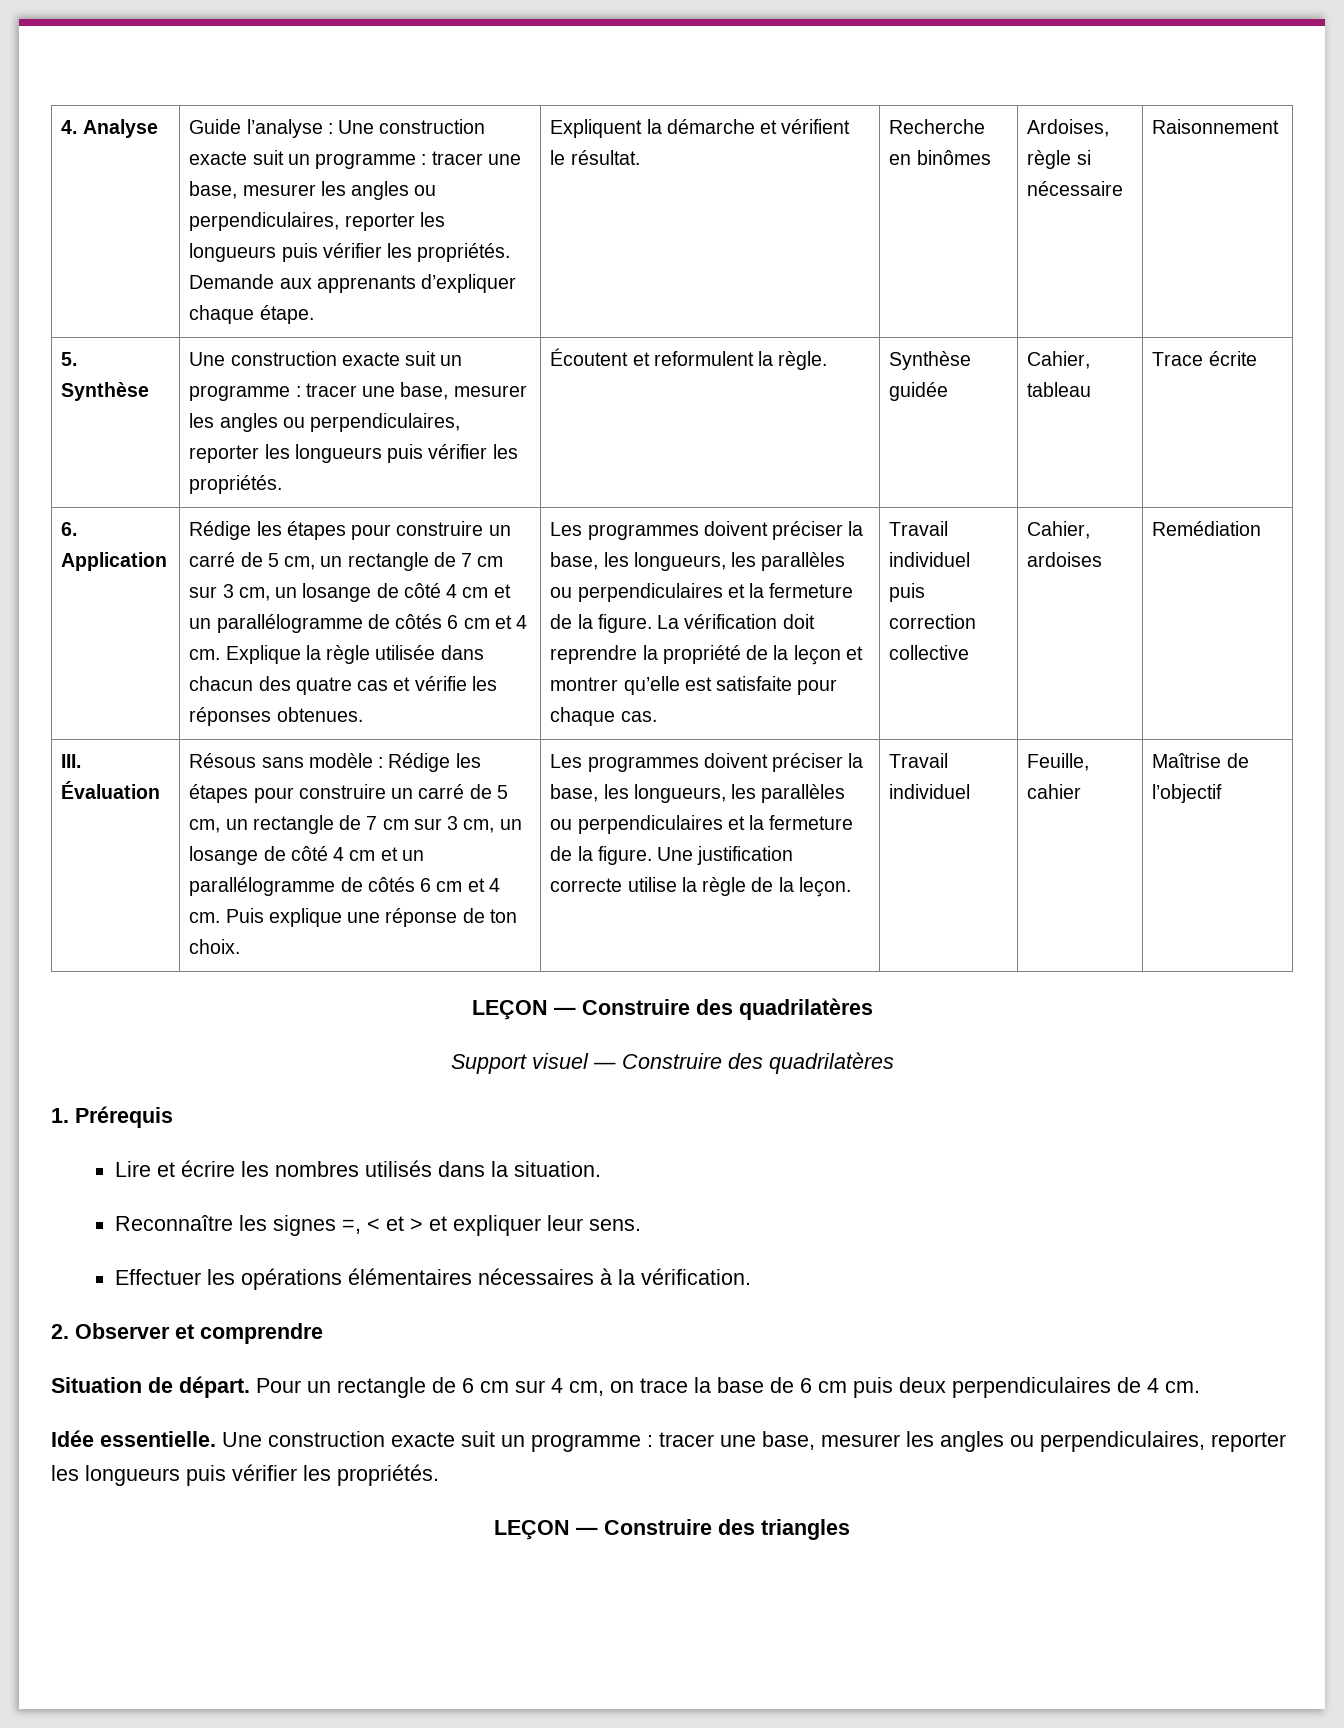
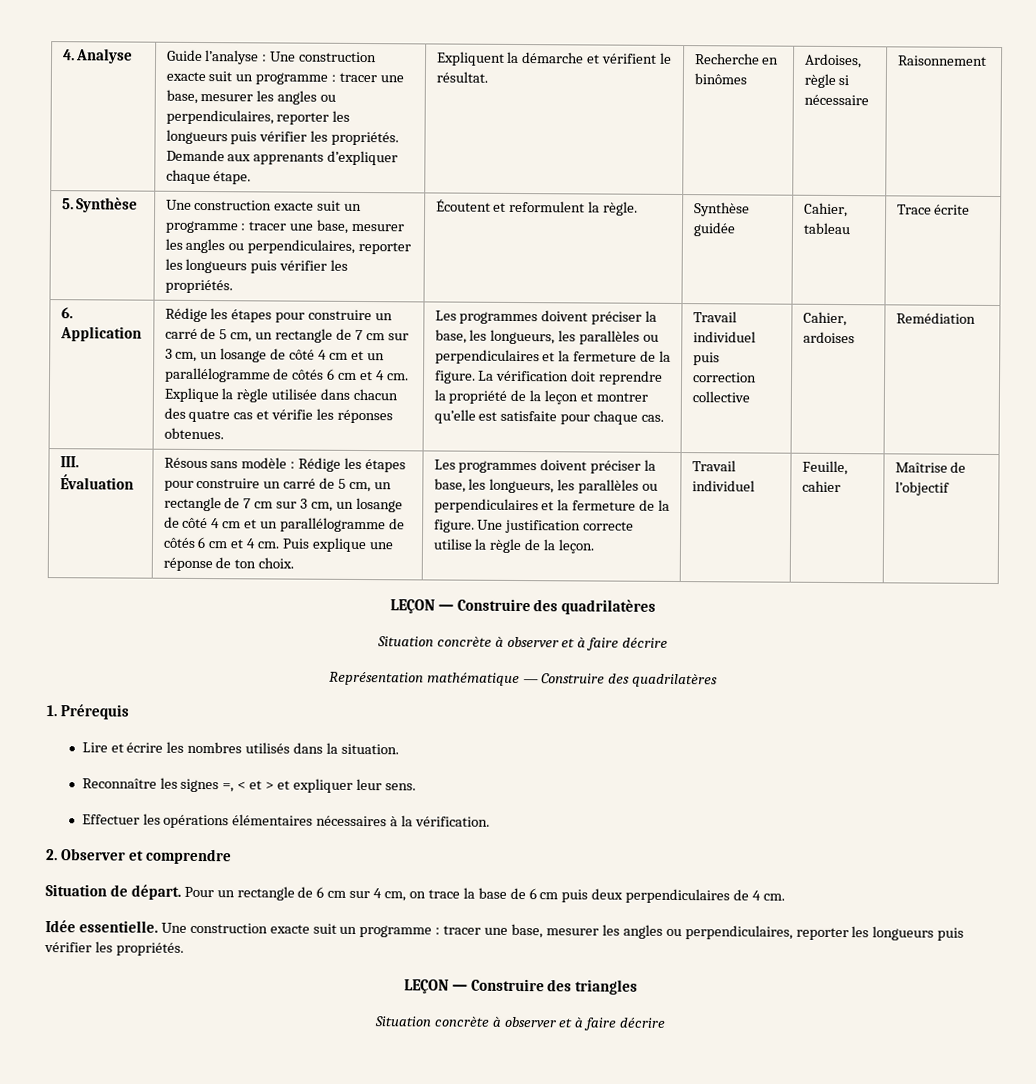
  LEÇON — Construire des quadrilatères
- Support visuel — Construire des quadrilatères
+ Situation concrète à observer et à faire décrire
+ Représentation mathématique — Construire des quadrilatères
  LEÇON — Construire des triangles
+ Situation concrète à observer et à faire décrire

